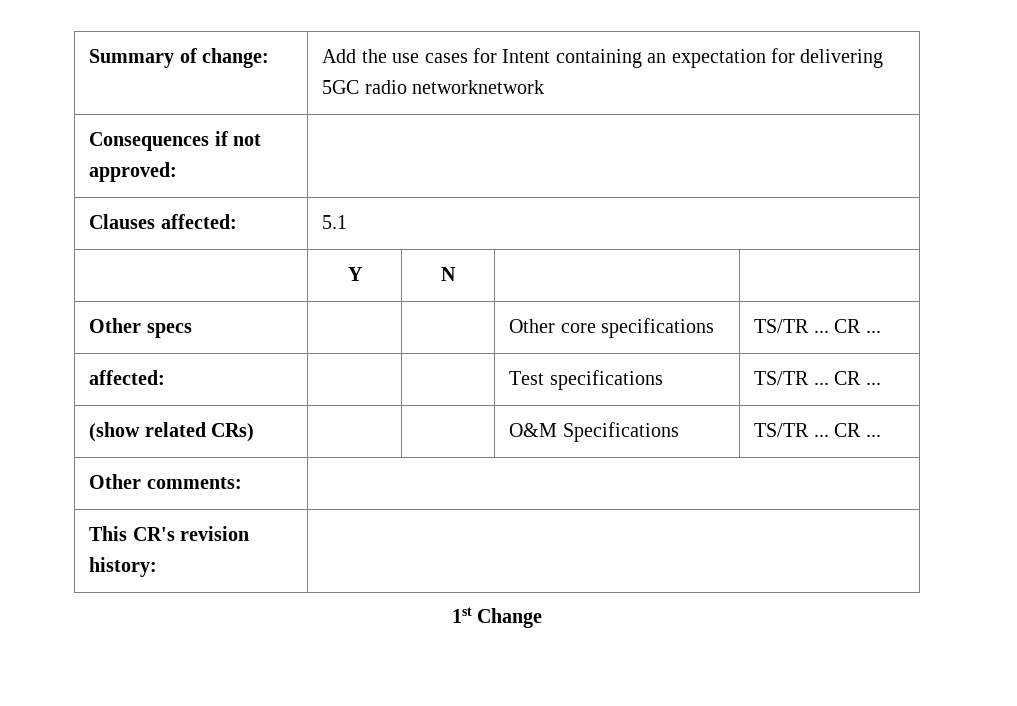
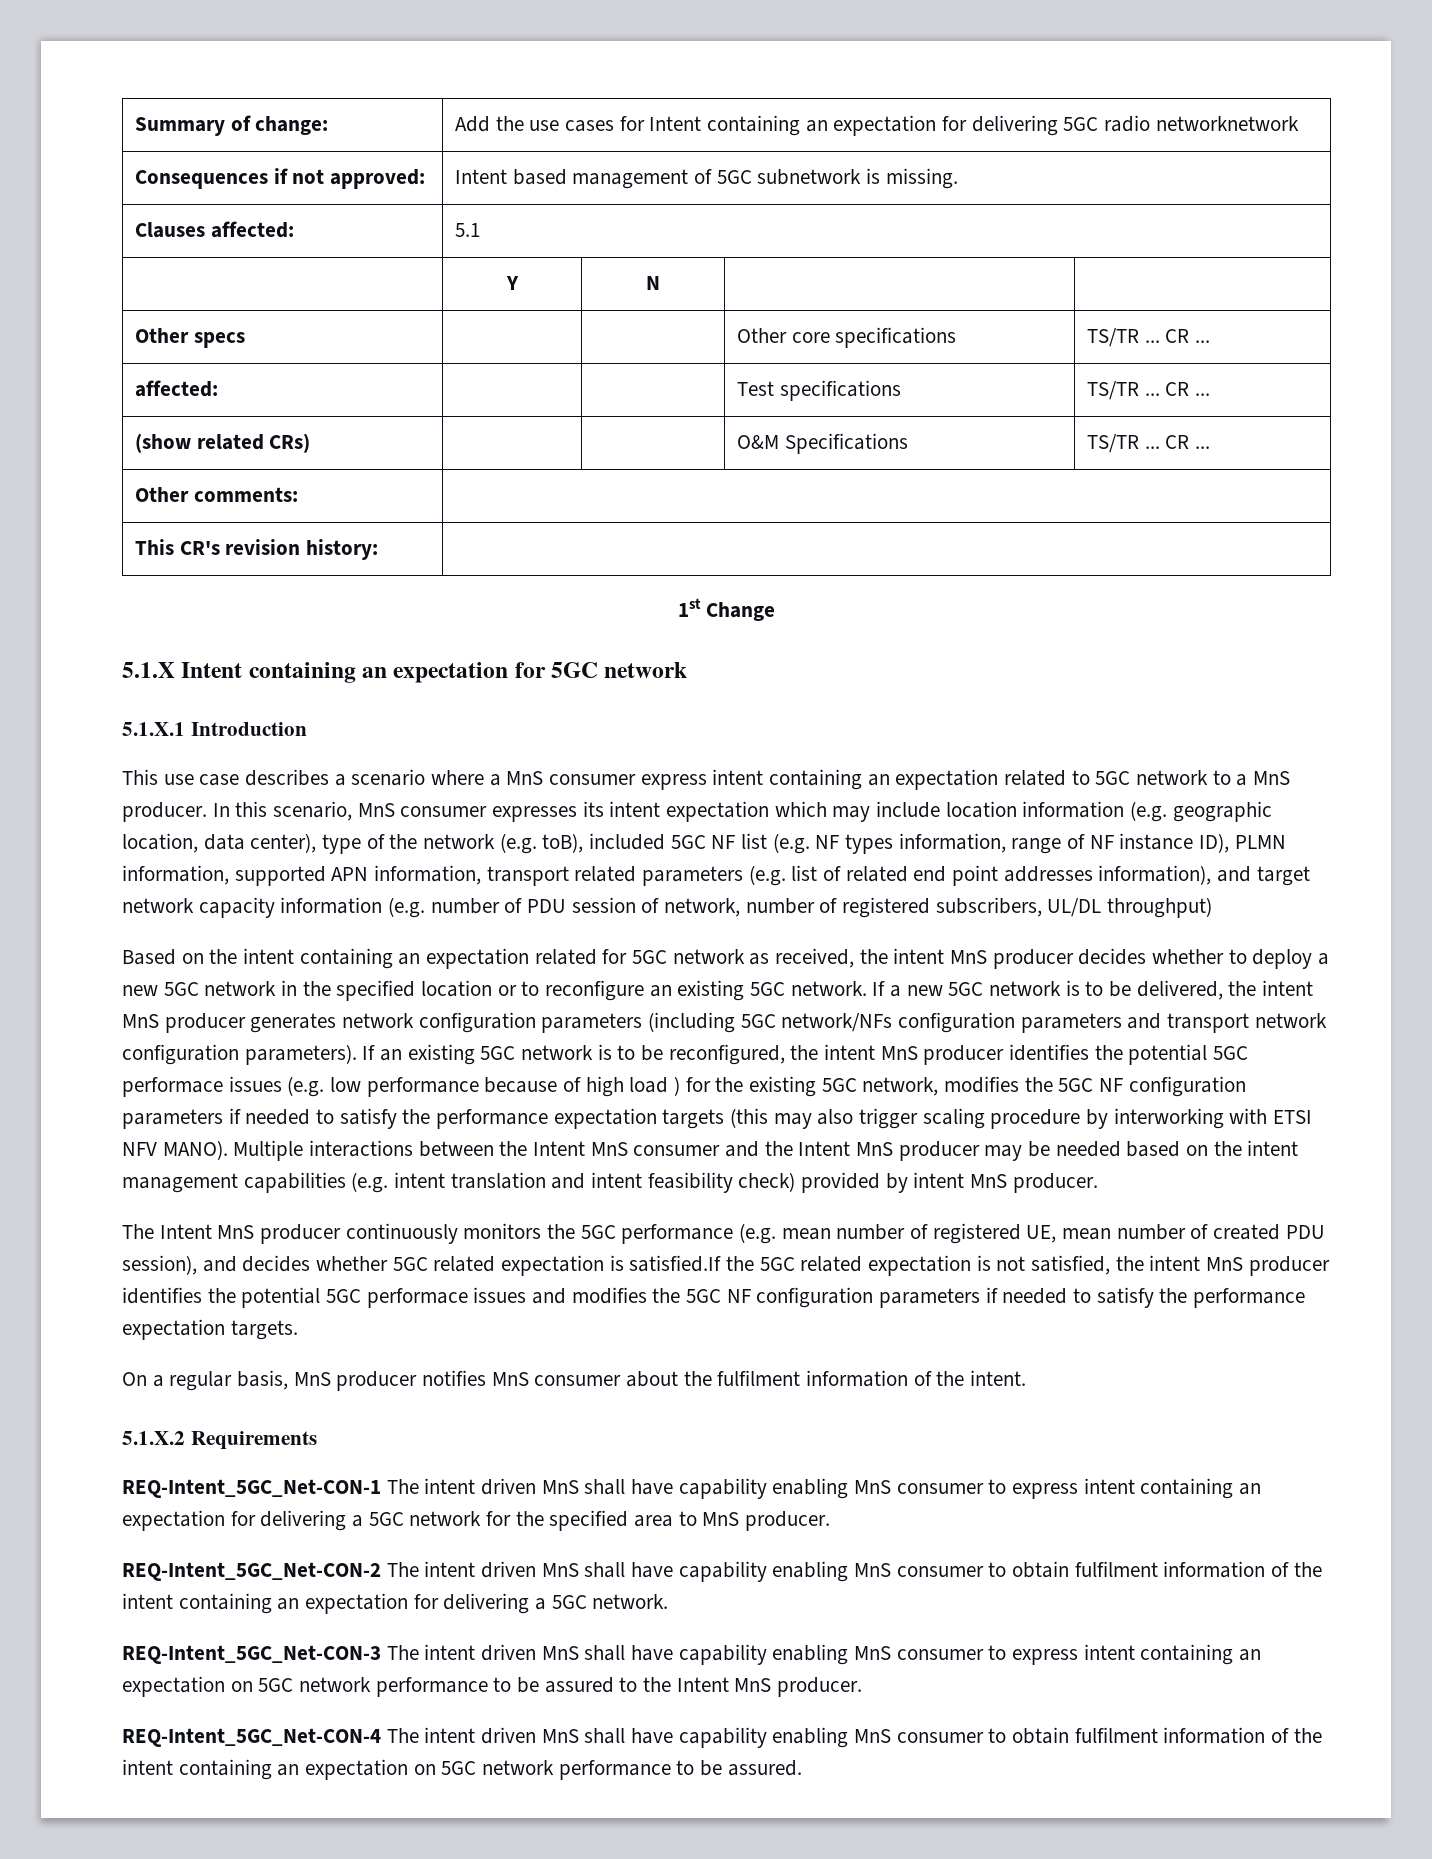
- Consequences if not approved: |
+ Consequences if not approved: | Intent based management of 5GC subnetwork is missing.
+ 5.1.X Intent containing an expectation for 5GC network
+ 5.1.X.1 Introduction
+ This use case describes a scenario where a MnS consumer express intent containing an expectation related to 5GC network to a MnS producer. In this scenario, MnS consumer expresses its intent expectation which may include location information (e.g. geographic location, data center), type of the network (e.g. toB), included 5GC NF list (e.g. NF types information, range of NF instance ID), PLMN information, supported APN information, transport related parameters (e.g. list of related end point addresses information), and target network capacity information (e.g. number of PDU session of network, number of registered subscribers, UL/DL throughput)
+ Based on the intent containing an expectation related for 5GC network as received, the intent MnS producer decides whether to deploy a new 5GC network in the specified location or to reconfigure an existing 5GC network. If a new 5GC network is to be delivered, the intent MnS producer generates network configuration parameters (including 5GC network/NFs configuration parameters and transport network configuration parameters). If an existing 5GC network is to be reconfigured, the intent MnS producer identifies the potential 5GC performace issues (e.g. low performance because of high load ) for the existing 5GC network, modifies the 5GC NF configuration parameters if needed to satisfy the performance expectation targets (this may also trigger scaling procedure by interworking with ETSI NFV MANO). Multiple interactions between the Intent MnS consumer and the Intent MnS producer may be needed based on the intent management capabilities (e.g. intent translation and intent feasibility check) provided by intent MnS producer.
+ The Intent MnS producer continuously monitors the 5GC performance (e.g. mean number of registered UE, mean number of created PDU session), and decides whether 5GC related expectation is satisfied.If the 5GC related expectation is not satisfied, the intent MnS producer identifies the potential 5GC performace issues and modifies the 5GC NF configuration parameters if needed to satisfy the performance expectation targets.
+ On a regular basis, MnS producer notifies MnS consumer about the fulfilment information of the intent.
+ 5.1.X.2 Requirements
+ REQ-Intent_5GC_Net-CON-1 The intent driven MnS shall have capability enabling MnS consumer to express intent containing an expectation for delivering a 5GC network for the specified area to MnS producer.
+ REQ-Intent_5GC_Net-CON-2 The intent driven MnS shall have capability enabling MnS consumer to obtain fulfilment information of the intent containing an expectation for delivering a 5GC network.
+ REQ-Intent_5GC_Net-CON-3 The intent driven MnS shall have capability enabling MnS consumer to express intent containing an expectation on 5GC network performance to be assured to the Intent MnS producer.
+ REQ-Intent_5GC_Net-CON-4 The intent driven MnS shall have capability enabling MnS consumer to obtain fulfilment information of the intent containing an expectation on 5GC network performance to be assured.

